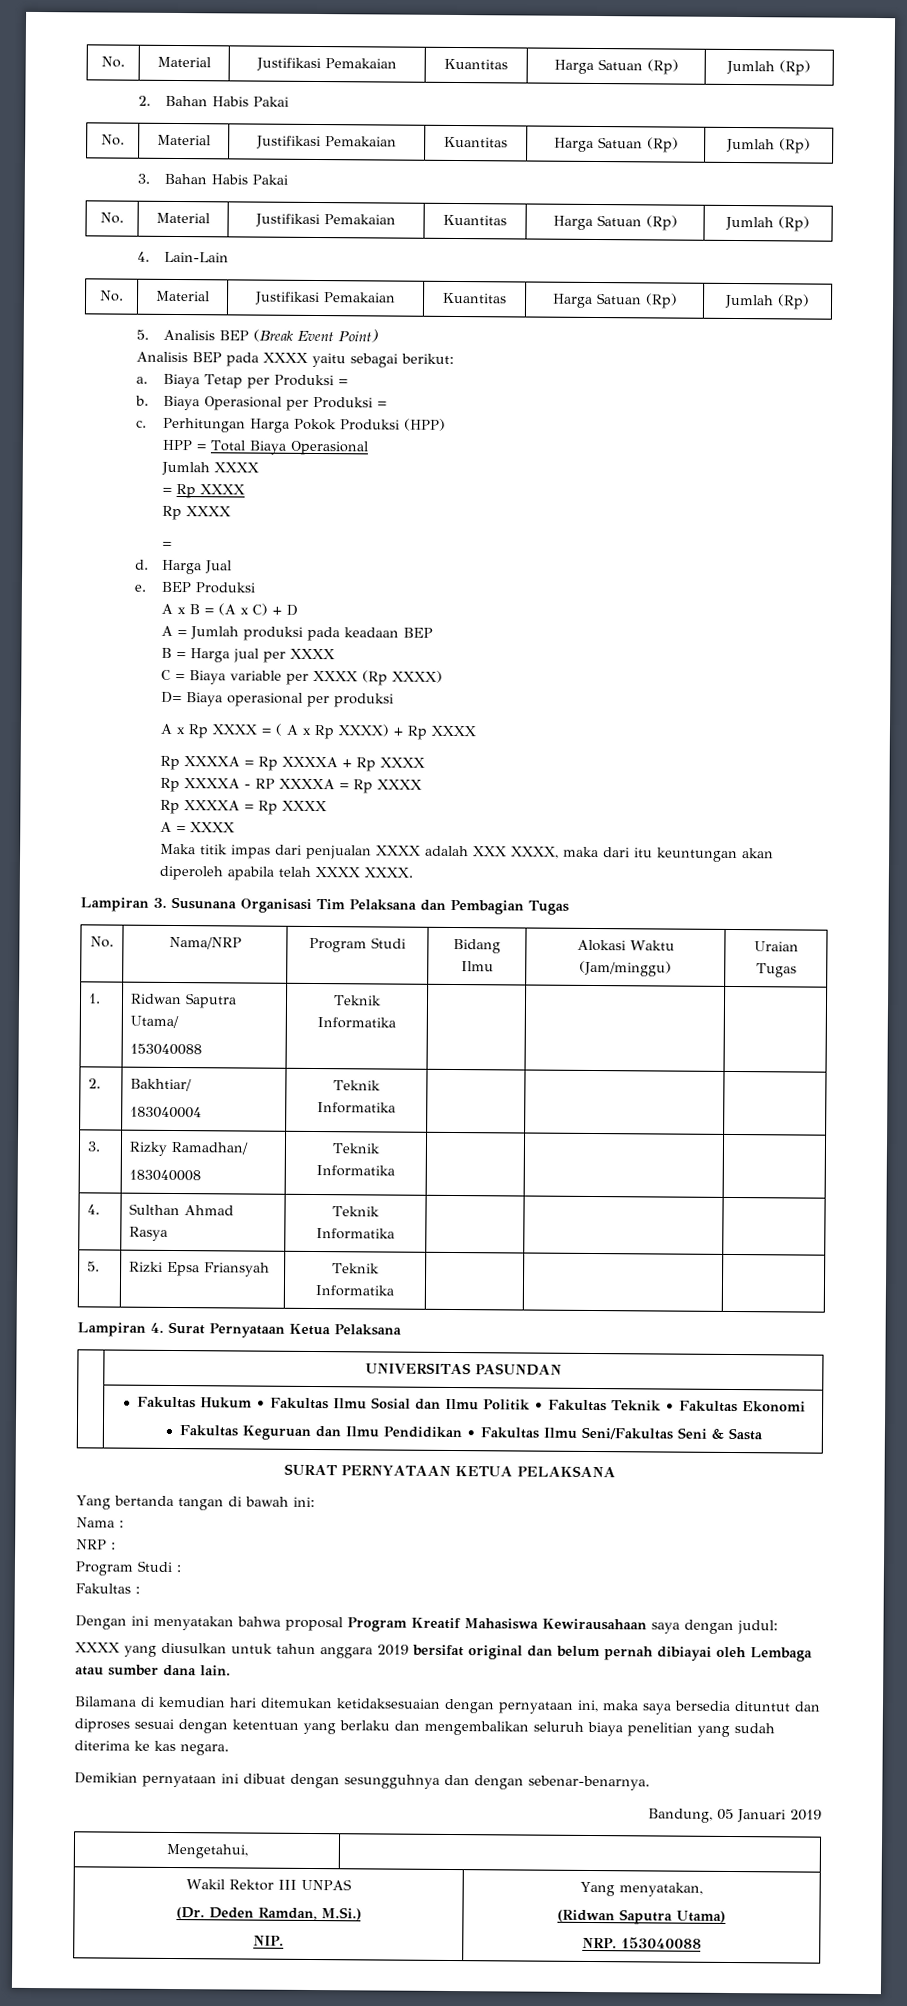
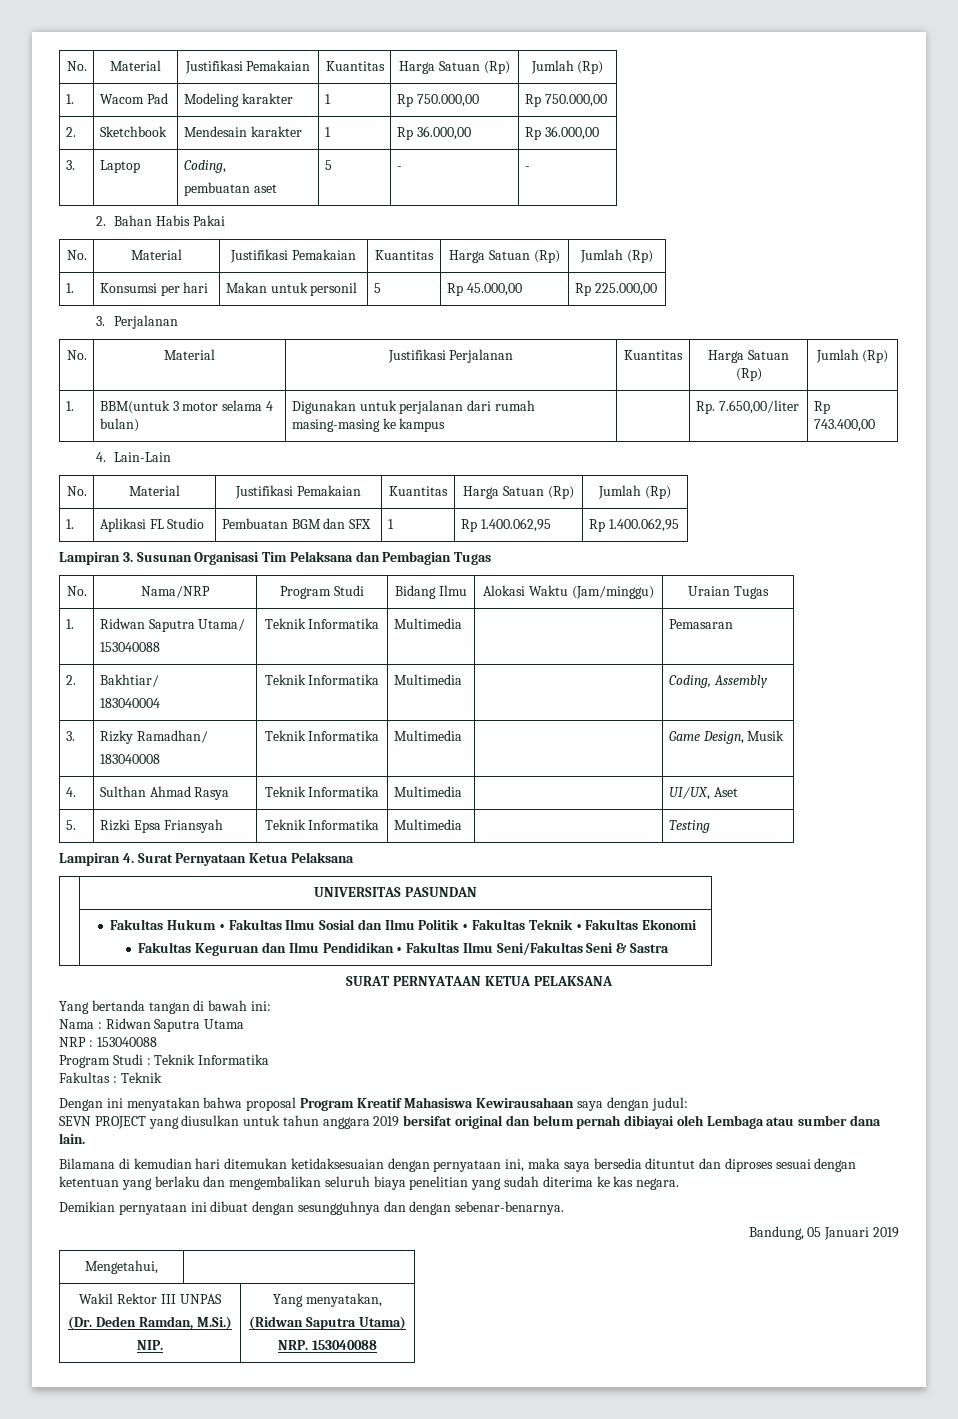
+ 1. | Wacom Pad | Modeling karakter | 1 | Rp 750.000,00 | Rp 750.000,00
+ 2. | Sketchbook | Mendesain karakter | 1 | Rp 36.000,00 | Rp 36.000,00
+ 3. | Laptop | Coding,
+ pembuatan aset | 5 | - | -
- 3. Bahan Habis Pakai
- No. | Material | Justifikasi Pemakaian | Kuantitas | Harga Satuan (Rp) | Jumlah (Rp)
+ 1. | Konsumsi per hari | Makan untuk personil | 5 | Rp 45.000,00 | Rp 225.000,00
+ 3. Perjalanan
+ No. | Material | Justifikasi Perjalanan | Kuantitas | Harga Satuan (Rp) | Jumlah (Rp)
+ 1. | BBM(untuk 3 motor selama 4 bulan) | Digunakan untuk perjalanan dari rumah masing-masing ke kampus | | Rp. 7.650,00/liter | Rp 743.400,00
- 5. Analisis BEP (Break Event Point)
- Analisis BEP pada XXXX yaitu sebagai berikut:
- a. Biaya Tetap per Produksi =
- b. Biaya Operasional per Produksi =
- c. Perhitungan Harga Pokok Produksi (HPP)
- HPP = Total Biaya Operasional
- Jumlah XXXX
- = Rp XXXX
- Rp XXXX
- =
- d. Harga Jual
- e. BEP Produksi
- A x B = (A x C) + D
- A = Jumlah produksi pada keadaan BEP
- B = Harga jual per XXXX
- C = Biaya variable per XXXX (Rp XXXX)
- D= Biaya operasional per produksi
- A x Rp XXXX = ( A x Rp XXXX) + Rp XXXX
- Rp XXXXA = Rp XXXXA + Rp XXXX
- Rp XXXXA - RP XXXXA = Rp XXXX
- Rp XXXXA = Rp XXXX
- A = XXXX
- Maka titik impas dari penjualan XXXX adalah XXX XXXX, maka dari itu keuntungan akan diperoleh apabila telah XXXX XXXX.
+ 1. | Aplikasi FL Studio | Pembuatan BGM dan SFX | 1 | Rp 1.400.062,95 | Rp 1.400.062,95
- Lampiran 3. Susunana Organisasi Tim Pelaksana dan Pembagian Tugas
+ Lampiran 3. Susunan Organisasi Tim Pelaksana dan Pembagian Tugas
  1. | Ridwan Saputra Utama/
- 153040088 | Teknik Informatika | | |
+ 153040088 | Teknik Informatika | Multimedia | | Pemasaran
  2. | Bakhtiar/
- 183040004 | Teknik Informatika | | |
+ 183040004 | Teknik Informatika | Multimedia | | Coding, Assembly
  3. | Rizky Ramadhan/
- 183040008 | Teknik Informatika | | |
+ 183040008 | Teknik Informatika | Multimedia | | Game Design, Musik
- 4. | Sulthan Ahmad Rasya | Teknik Informatika | | |
+ 4. | Sulthan Ahmad Rasya | Teknik Informatika | Multimedia | | UI/UX, Aset
- 5. | Rizki Epsa Friansyah | Teknik Informatika | | |
+ 5. | Rizki Epsa Friansyah | Teknik Informatika | Multimedia | | Testing
  | Fakultas Hukum • Fakultas Ilmu Sosial dan Ilmu Politik • Fakultas Teknik • Fakultas Ekonomi
- Fakultas Keguruan dan Ilmu Pendidikan • Fakultas Ilmu Seni/Fakultas Seni & Sasta
+ Fakultas Keguruan dan Ilmu Pendidikan • Fakultas Ilmu Seni/Fakultas Seni & Sastra
- Nama :
+ Nama : Ridwan Saputra Utama
- NRP :
+ NRP : 153040088
- Program Studi :
+ Program Studi : Teknik Informatika
- Fakultas :
+ Fakultas : Teknik
- XXXX yang diusulkan untuk tahun anggara 2019 bersifat original dan belum pernah dibiayai oleh Lembaga atau sumber dana lain.
+ SEVN PROJECT yang diusulkan untuk tahun anggara 2019 bersifat original dan belum pernah dibiayai oleh Lembaga atau sumber dana lain.

